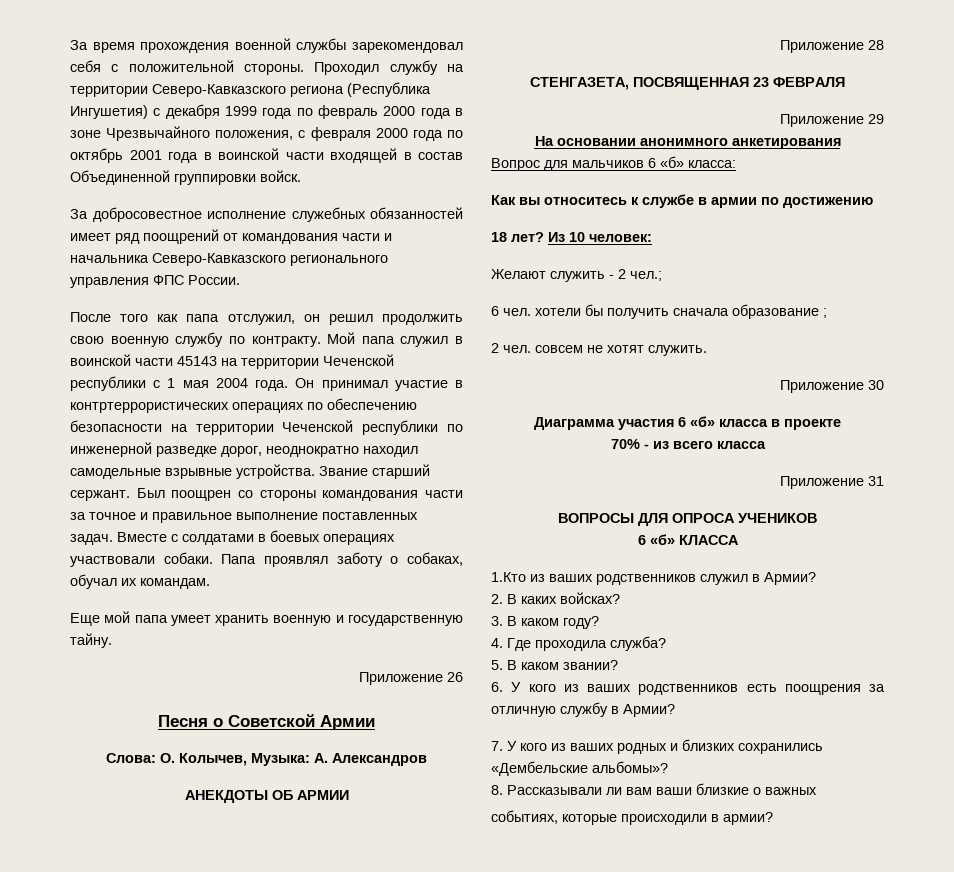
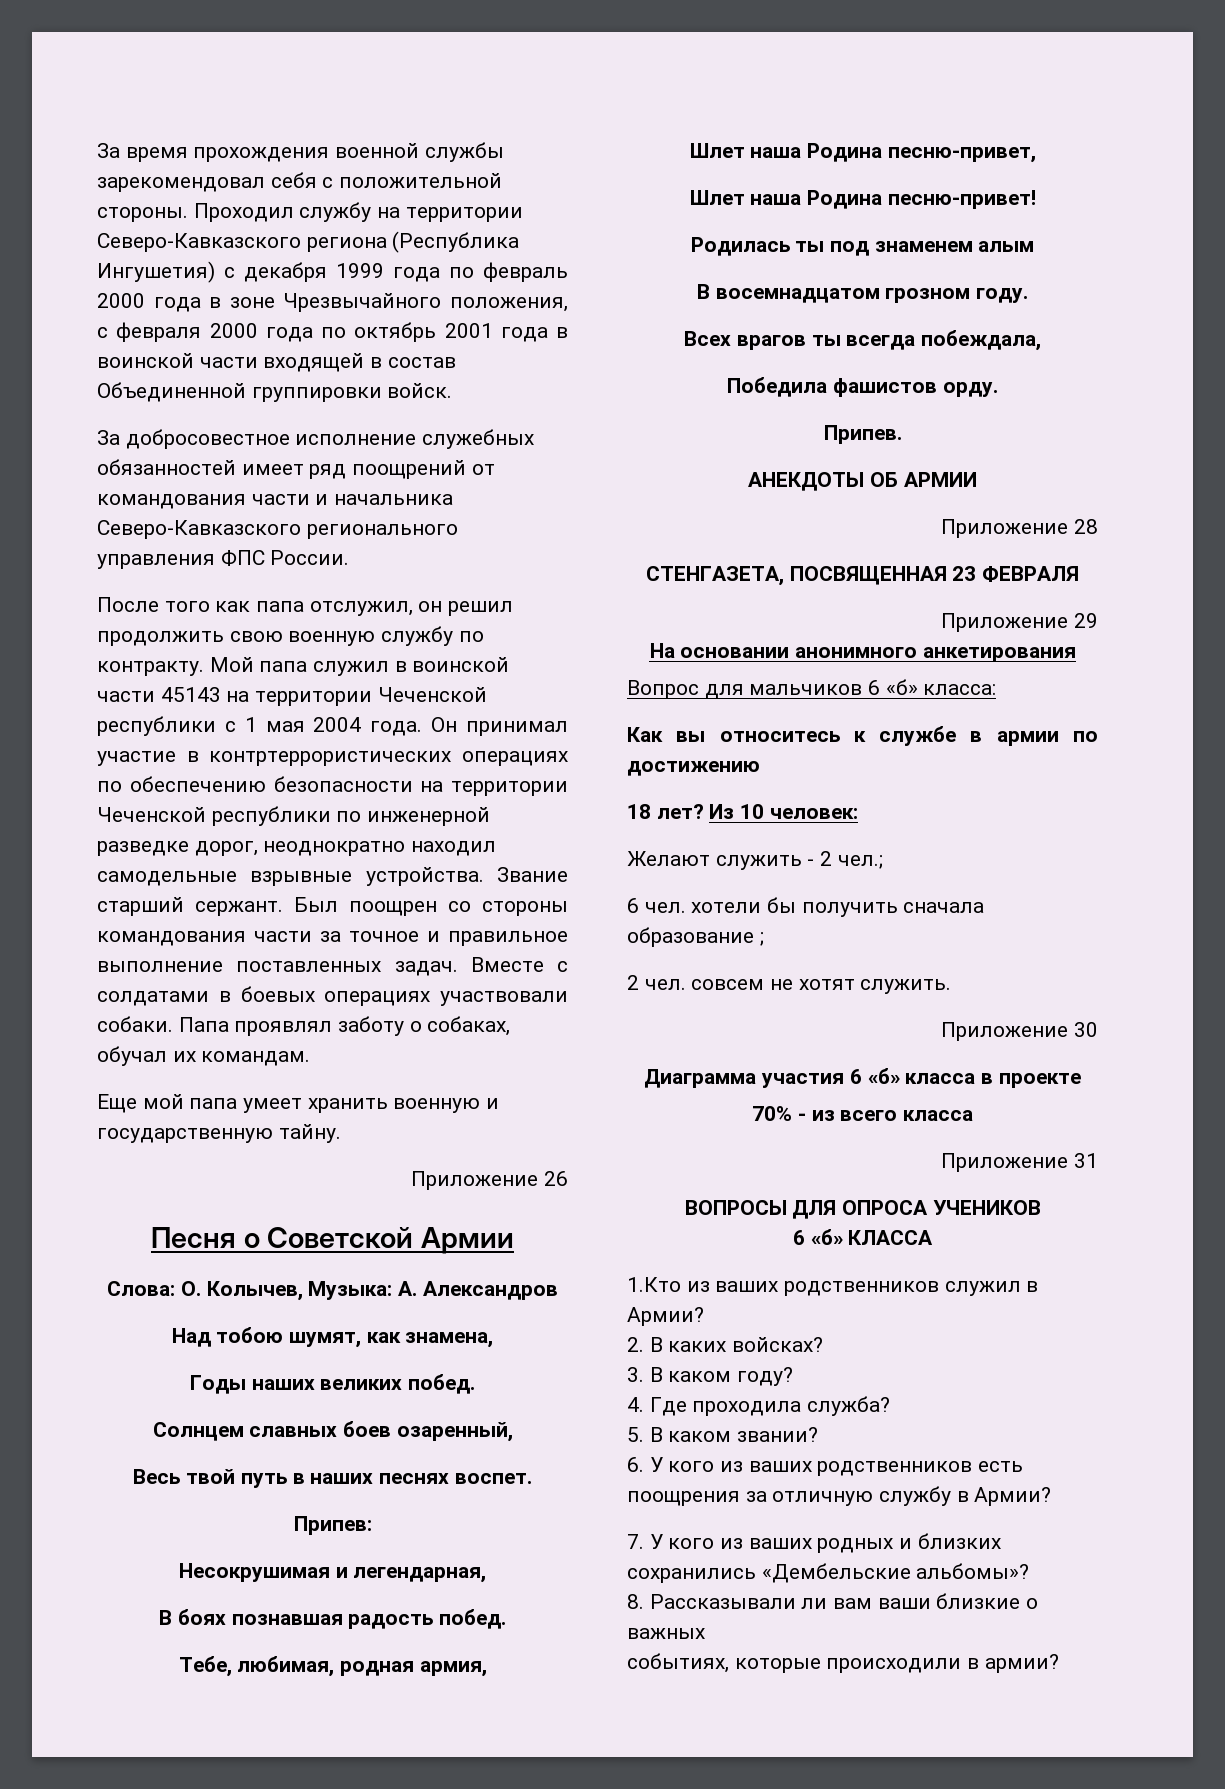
+ Над тобою шумят, как знамена,
+ Годы наших великих побед.
+ Солнцем славных боев озаренный,
+ Весь твой путь в наших песнях воспет.
+ Припев:
+ Несокрушимая и легендарная,
+ В боях познавшая радость побед.
+ Тебе, любимая, родная армия,
+ Шлет наша Родина песню-привет,
+ Шлет наша Родина песню-привет!
+ Родилась ты под знаменем алым
+ В восемнадцатом грозном году.
+ Всех врагов ты всегда побеждала,
+ Победила фашистов орду.
+ Припев.

